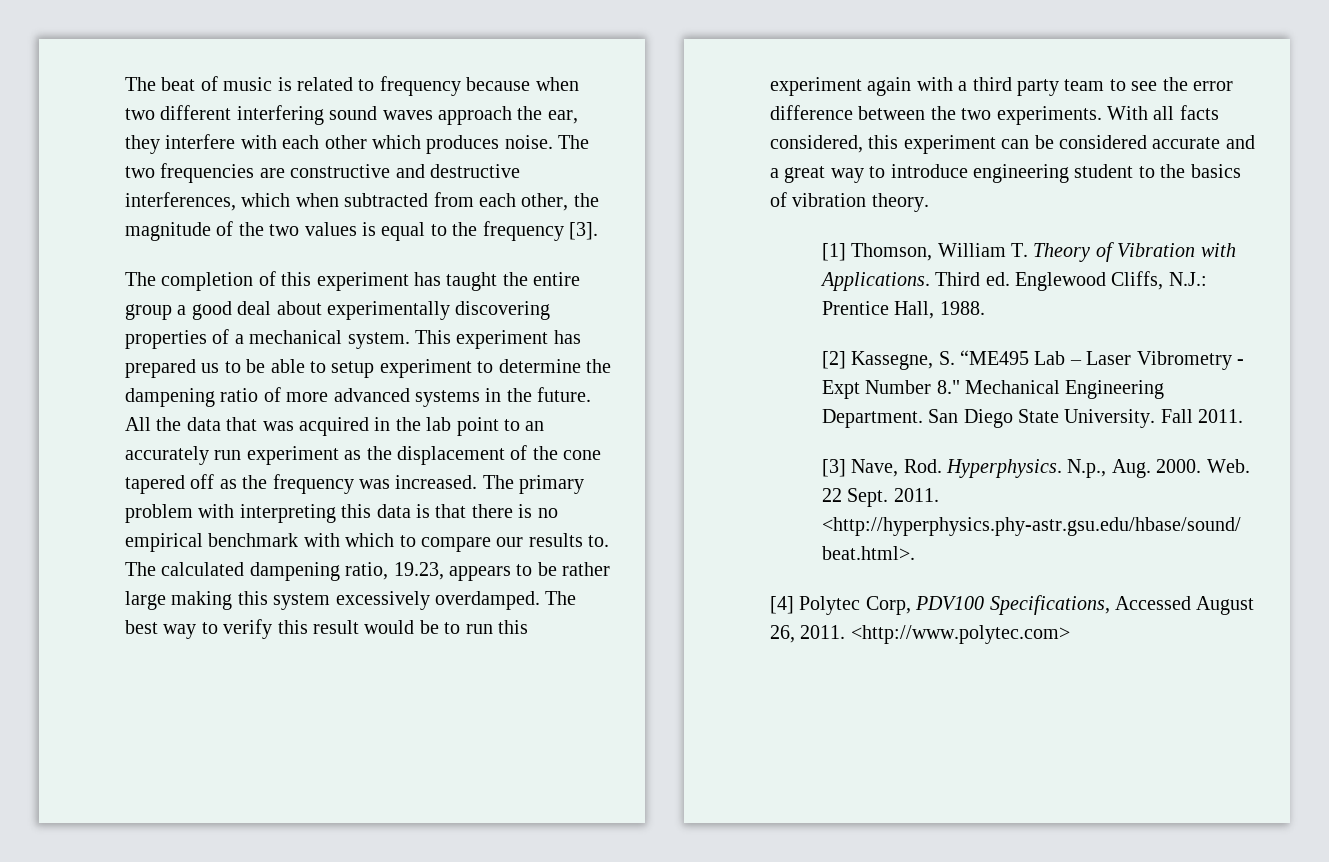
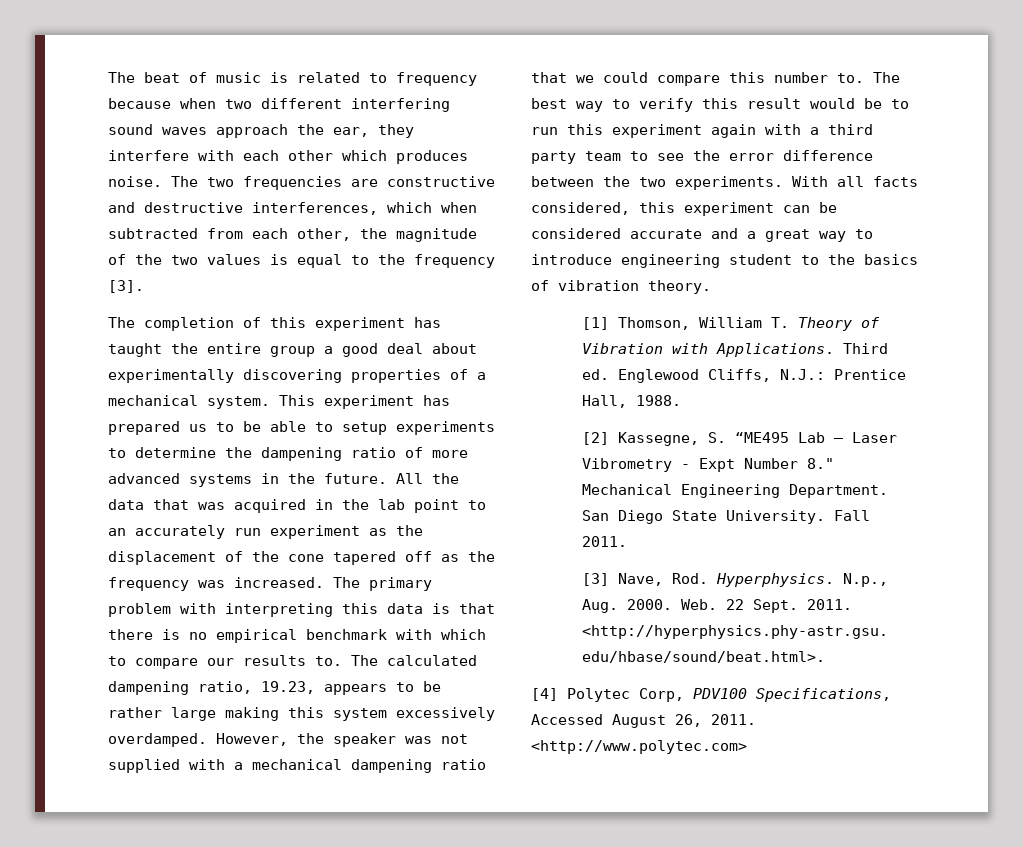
- This experiment has prepared us to be able to setup experiment to determine the dampening ratio of more advanced systems in the future.
+ This experiment has prepared us to be able to setup experiments to determine the dampening ratio of more advanced systems in the future.
+ However, the speaker was not supplied with a mechanical dampening ratio that we could compare this number to.

